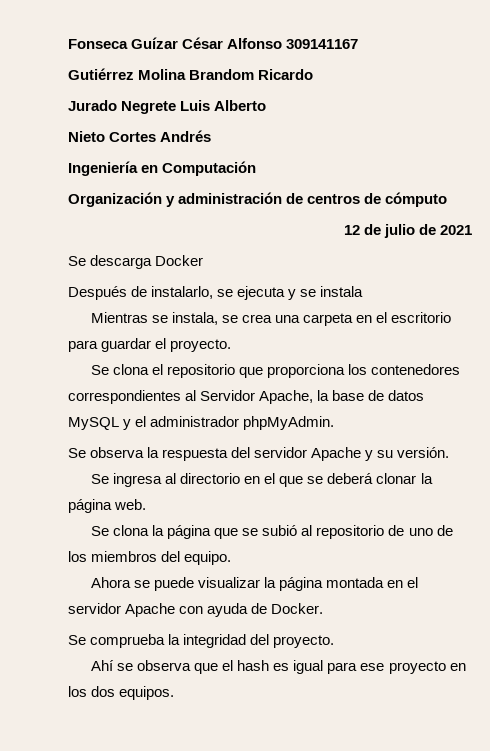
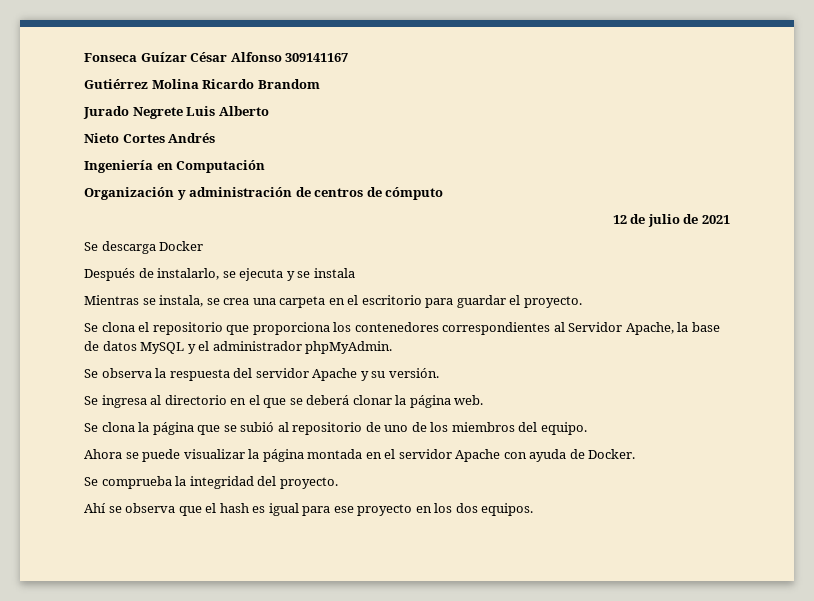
- Gutiérrez Molina Brandom Ricardo
+ Gutiérrez Molina Ricardo Brandom

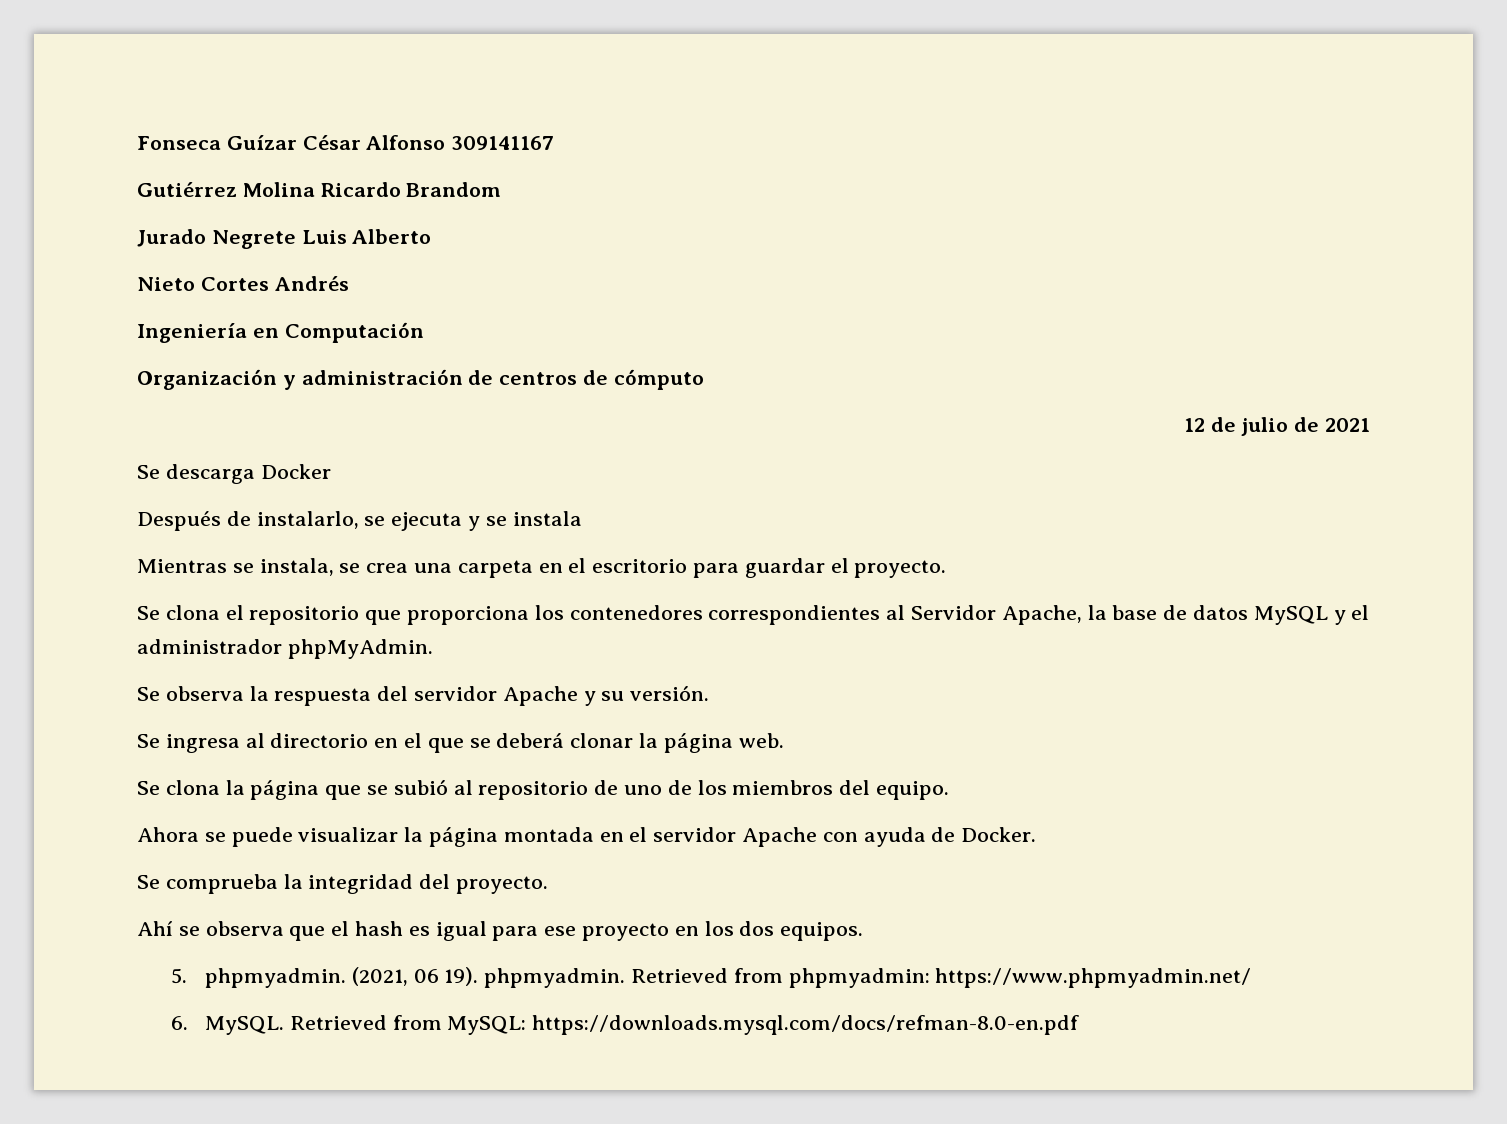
+ 5. phpmyadmin. (2021, 06 19). phpmyadmin. Retrieved from phpmyadmin: https://www.phpmyadmin.net/
+ 6. MySQL. Retrieved from MySQL: https://downloads.mysql.com/docs/refman-8.0-en.pdf

